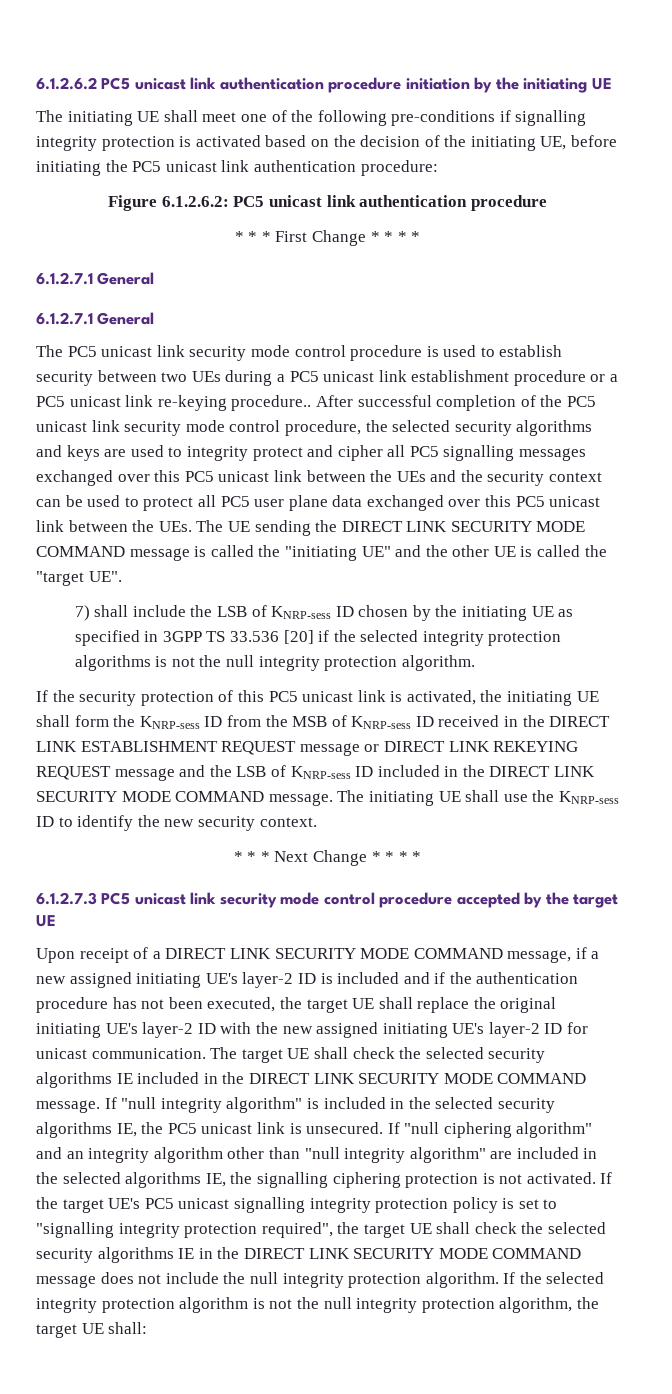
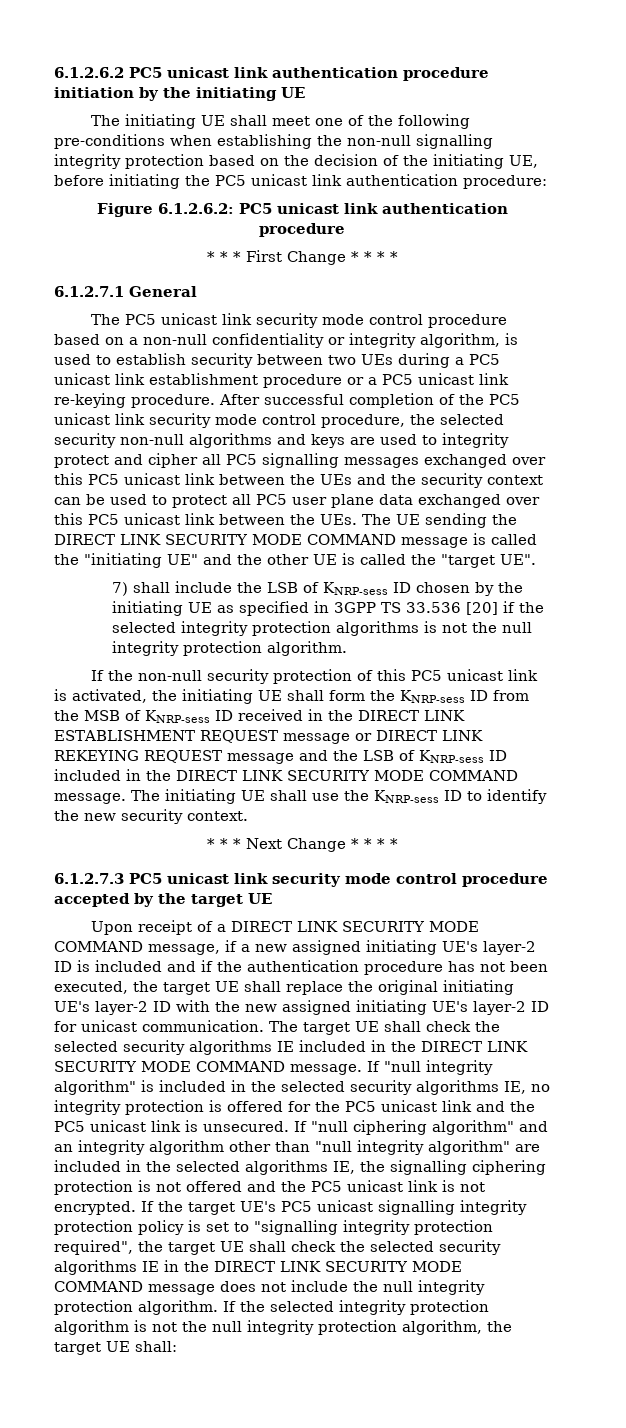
- The initiating UE shall meet one of the following pre-conditions if signalling integrity protection is activated based on the decision of the initiating UE, before initiating the PC5 unicast link authentication procedure:
+ The initiating UE shall meet one of the following pre-conditions when establishing the non-null signalling integrity protection based on the decision of the initiating UE, before initiating the PC5 unicast link authentication procedure:
  * * * First Change * * * *
- 6.1.2.7.1 General
- The PC5 unicast link security mode control procedure is used to establish security between two UEs during a PC5 unicast link establishment procedure or a PC5 unicast link re-keying procedure..
+ The PC5 unicast link security mode control procedure based on a non-null confidentiality or integrity algorithm, is used to establish security between two UEs during a PC5 unicast link establishment procedure or a PC5 unicast link re-keying procedure.
- After successful completion of the PC5 unicast link security mode control procedure, the selected security algorithms and keys are used to integrity protect and cipher all PC5 signalling messages exchanged over this PC5 unicast link between the UEs and the security context can be used to protect all PC5 user plane data exchanged over this PC5 unicast link between the UEs. The UE sending the DIRECT LINK SECURITY MODE COMMAND message is called the "initiating UE" and the other UE is called the "target UE".
+ After successful completion of the PC5 unicast link security mode control procedure, the selected security non-null algorithms and keys are used to integrity protect and cipher all PC5 signalling messages exchanged over this PC5 unicast link between the UEs and the security context can be used to protect all PC5 user plane data exchanged over this PC5 unicast link between the UEs. The UE sending the DIRECT LINK SECURITY MODE COMMAND message is called the "initiating UE" and the other UE is called the "target UE".
- If the security protection of this PC5 unicast link is activated, the initiating UE shall form the KNRP-sess ID from the MSB of KNRP-sess ID received in the DIRECT LINK ESTABLISHMENT REQUEST message or DIRECT LINK REKEYING REQUEST message and the LSB of KNRP-sess ID included in the DIRECT LINK SECURITY MODE COMMAND message.
+ If the non-null security protection of this PC5 unicast link is activated, the initiating UE shall form the KNRP-sess ID from the MSB of KNRP-sess ID received in the DIRECT LINK ESTABLISHMENT REQUEST message or DIRECT LINK REKEYING REQUEST message and the LSB of KNRP-sess ID included in the DIRECT LINK SECURITY MODE COMMAND message.
- If "null integrity algorithm" is included in the selected security algorithms IE, the PC5 unicast link is unsecured.
+ If "null integrity algorithm" is included in the selected security algorithms IE, no integrity protection is offered for the PC5 unicast link and the PC5 unicast link is unsecured.
- If "null ciphering algorithm" and an integrity algorithm other than "null integrity algorithm" are included in the selected algorithms IE, the signalling ciphering protection is not activated.
+ If "null ciphering algorithm" and an integrity algorithm other than "null integrity algorithm" are included in the selected algorithms IE, the signalling ciphering protection is not offered and the PC5 unicast link is not encrypted.

